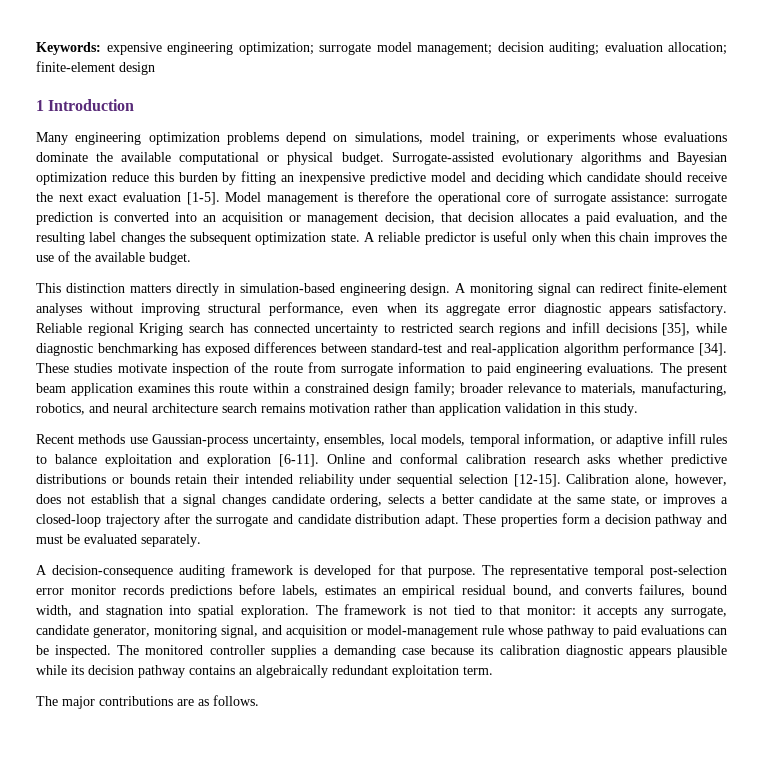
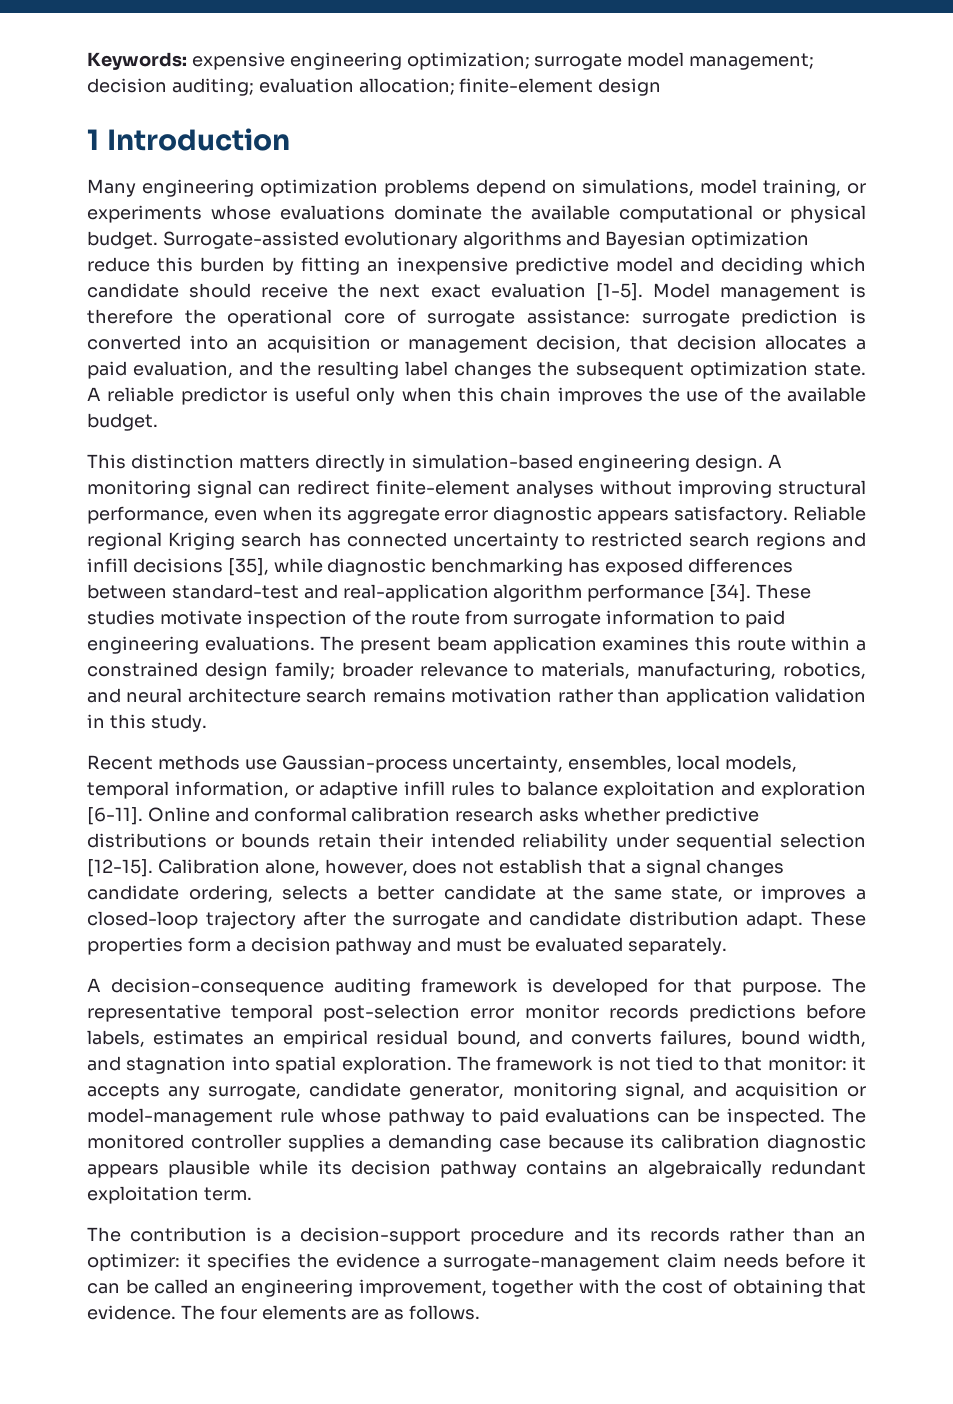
- The major contributions are as follows.
+ The contribution is a decision-support procedure and its records rather than an optimizer: it specifies the evidence a surrogate-management claim needs before it can be called an engineering improvement, together with the cost of obtaining that evidence. The four elements are as follows.

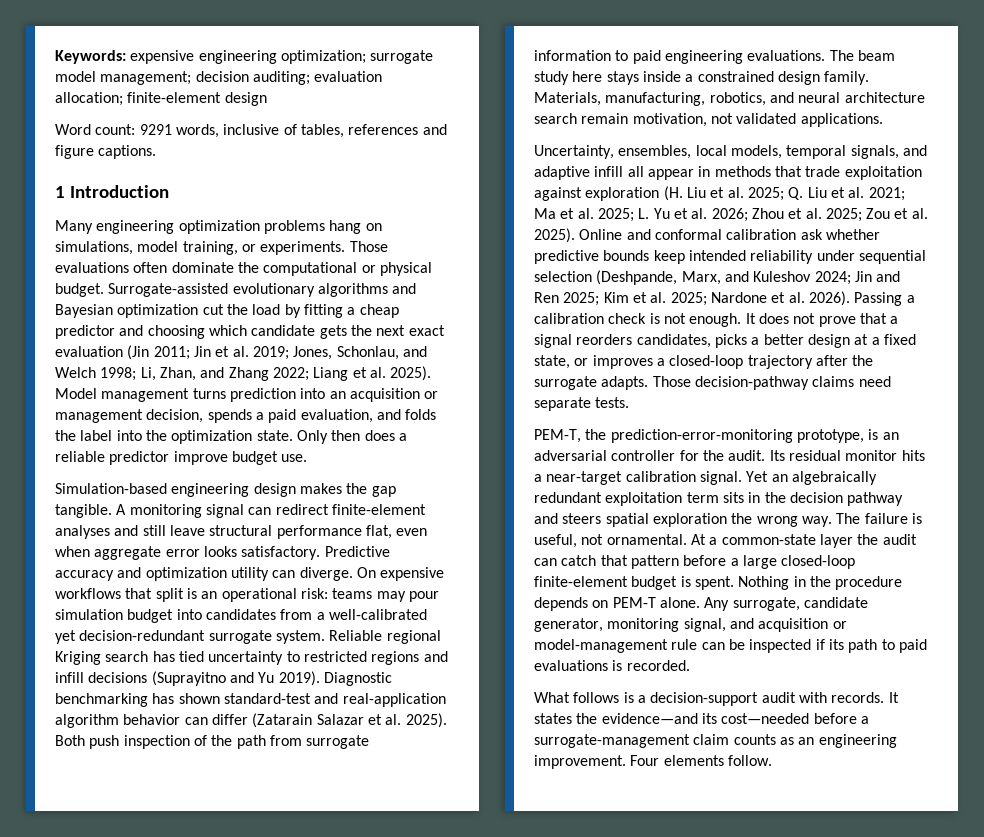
+ Word count: 9291 words, inclusive of tables, references and figure captions.
- Many engineering optimization problems depend on simulations, model training, or experiments whose evaluations dominate the available computational or physical budget.
+ Many engineering optimization problems hang on simulations, model training, or experiments. Those evaluations often dominate the computational or physical budget.
- Surrogate-assisted evolutionary algorithms and Bayesian optimization reduce this burden by fitting an inexpensive predictive model and deciding which candidate should receive the next exact evaluation [1-5]. Model management is therefore the operational core of surrogate assistance: surrogate prediction is converted into an acquisition or management decision, that decision allocates a paid evaluation, and the resulting label changes the subsequent optimization state. A reliable predictor is useful only when this chain improves the use of the available budget.
- This distinction matters directly in simulation-based engineering design.
+ Surrogate-assisted evolutionary algorithms and Bayesian optimization cut the load by fitting a cheap predictor and choosing which candidate gets the next exact evaluation (Jin 2011; Jin et al. 2019; Jones, Schonlau, and Welch 1998; Li, Zhan, and Zhang 2022; Liang et al. 2025). Model management turns prediction into an acquisition or management decision, spends a paid evaluation, and folds the label into the optimization state. Only then does a reliable predictor improve budget use.
+ Simulation-based engineering design makes the gap tangible.
- A monitoring signal can redirect finite-element analyses without improving structural performance, even when its aggregate error diagnostic appears satisfactory.
+ A monitoring signal can redirect finite-element analyses and still leave structural performance flat, even when aggregate error looks satisfactory. Predictive accuracy and optimization utility can diverge. On expensive workflows that split is an operational risk: teams may pour simulation budget into candidates from a well-calibrated yet decision-redundant surrogate system.
- Reliable regional Kriging search has connected uncertainty to restricted search regions and infill decisions [35], while diagnostic benchmarking has exposed differences between standard-test and real-application algorithm performance [34]. These studies motivate inspection of the route from surrogate information to paid engineering evaluations.
+ Reliable regional Kriging search has tied uncertainty to restricted regions and infill decisions (Suprayitno and Yu 2019). Diagnostic benchmarking has shown standard-test and real-application algorithm behavior can differ (Zatarain Salazar et al. 2025). Both push inspection of the path from surrogate information to paid engineering evaluations.
- The present beam application examines this route within a constrained design family; broader relevance to materials, manufacturing, robotics, and neural architecture search remains motivation rather than application validation in this study.
- Recent methods use Gaussian-process uncertainty, ensembles, local models, temporal information, or adaptive infill rules to balance exploitation and exploration [6-11]. Online and conformal calibration research asks whether predictive distributions or bounds retain their intended reliability under sequential selection [12-15]. Calibration alone, however, does not establish that a signal changes candidate ordering, selects a better candidate at the same state, or improves a closed-loop trajectory after the surrogate and candidate distribution adapt. These properties form a decision pathway and must be evaluated separately.
- A decision-consequence auditing framework is developed for that purpose. The representative temporal post-selection error monitor records predictions before labels, estimates an empirical residual bound, and converts failures, bound width, and stagnation into spatial exploration. The framework is not tied to that monitor: it accepts any surrogate, candidate generator, monitoring signal, and acquisition or model-management rule whose pathway to paid evaluations can be inspected. The monitored controller supplies a demanding case because its calibration diagnostic appears plausible while its decision pathway contains an algebraically redundant exploitation term.
- The contribution is a decision-support procedure and its records rather than an optimizer: it specifies the evidence a surrogate-management claim needs before it can be called an engineering improvement, together with the cost of obtaining that evidence. The four elements are as follows.
+ The beam study here stays inside a constrained design family. Materials, manufacturing, robotics, and neural architecture search remain motivation, not validated applications.
+ Uncertainty, ensembles, local models, temporal signals, and adaptive infill all appear in methods that trade exploitation against exploration (H. Liu et al. 2025; Q. Liu et al. 2021; Ma et al. 2025; L. Yu et al. 2026; Zhou et al. 2025; Zou et al. 2025). Online and conformal calibration ask whether predictive bounds keep intended reliability under sequential selection (Deshpande, Marx, and Kuleshov 2024; Jin and Ren 2025; Kim et al. 2025; Nardone et al. 2026). Passing a calibration check is not enough. It does not prove that a signal reorders candidates, picks a better design at a fixed state, or improves a closed-loop trajectory after the surrogate adapts. Those decision-pathway claims need separate tests.
+ PEM-T, the prediction-error-monitoring prototype, is an adversarial controller for the audit. Its residual monitor hits a near-target calibration signal. Yet an algebraically redundant exploitation term sits in the decision pathway and steers spatial exploration the wrong way. The failure is useful, not ornamental. At a common-state layer the audit can catch that pattern before a large closed-loop finite-element budget is spent. Nothing in the procedure depends on PEM-T alone. Any surrogate, candidate generator, monitoring signal, and acquisition or model-management rule can be inspected if its path to paid evaluations is recorded.
+ What follows is a decision-support audit with records. It states the evidence—and its cost—needed before a surrogate-management claim counts as an engineering improvement. Four elements follow.

